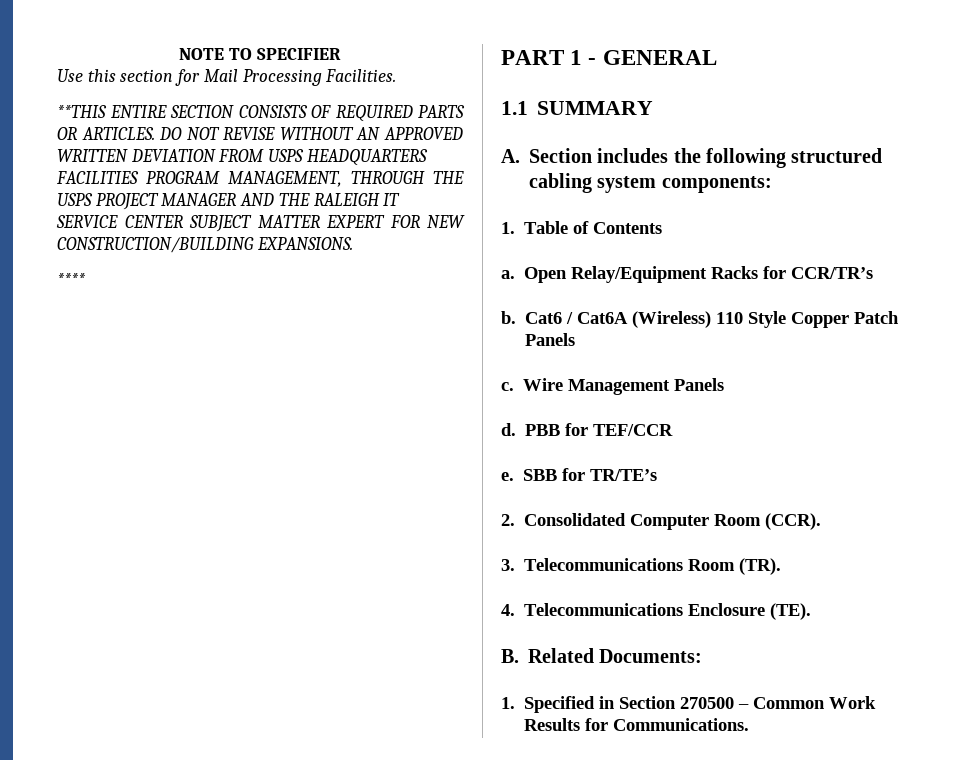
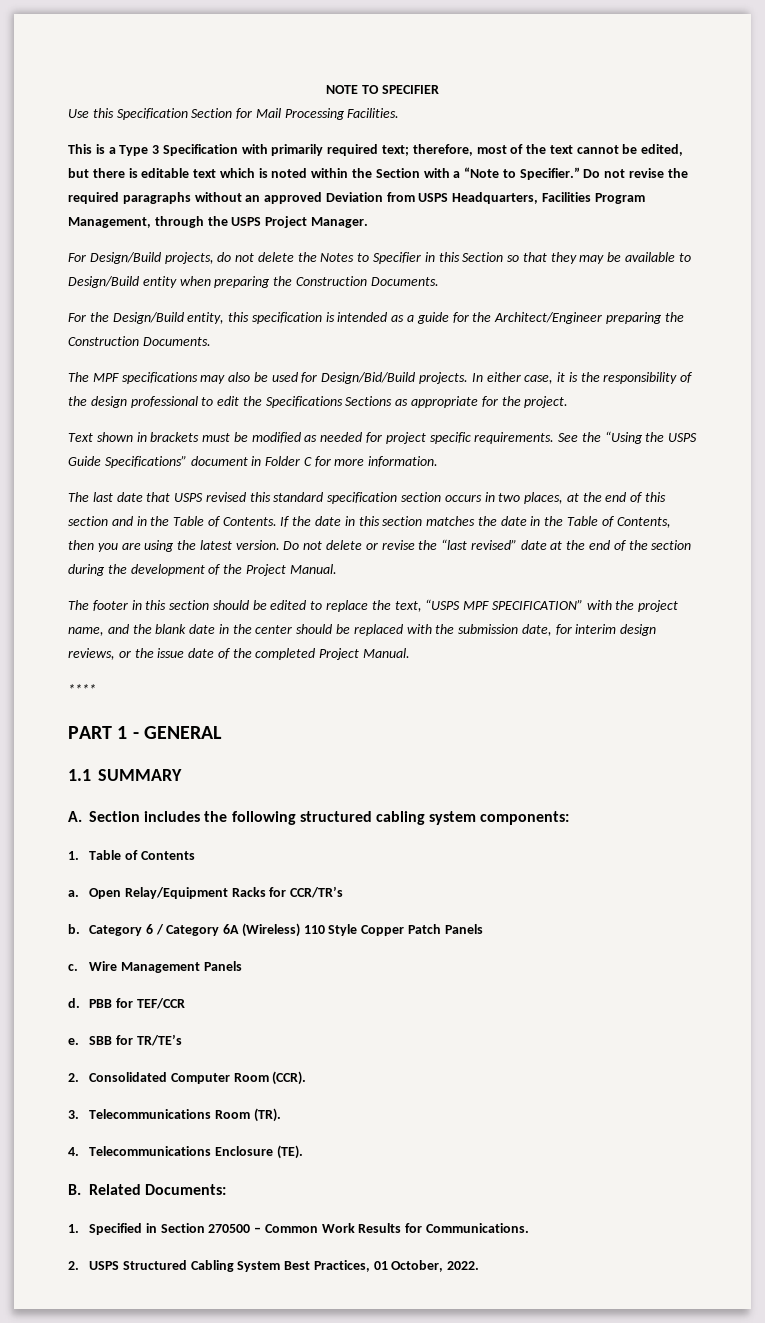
- Use this section for Mail Processing Facilities.
+ Use this Specification Section for Mail Processing Facilities.
- **THIS ENTIRE SECTION CONSISTS OF REQUIRED PARTS OR ARTICLES. DO NOT REVISE WITHOUT AN APPROVED WRITTEN DEVIATION FROM USPS HEADQUARTERS FACILITIES PROGRAM MANAGEMENT, THROUGH THE USPS PROJECT MANAGER AND THE RALEIGH IT SERVICE CENTER SUBJECT MATTER EXPERT FOR NEW CONSTRUCTION/BUILDING EXPANSIONS.
+ This is a Type 3 Specification with primarily required text; therefore, most of the text cannot be edited, but there is editable text which is noted within the Section with a “Note to Specifier.” Do not revise the required paragraphs without an approved Deviation from USPS Headquarters, Facilities Program Management, through the USPS Project Manager.
+ For Design/Build projects, do not delete the Notes to Specifier in this Section so that they may be available to Design/Build entity when preparing the Construction Documents.
+ For the Design/Build entity, this specification is intended as a guide for the Architect/Engineer preparing the Construction Documents.
+ The MPF specifications may also be used for Design/Bid/Build projects. In either case, it is the responsibility of the design professional to edit the Specifications Sections as appropriate for the project.
+ Text shown in brackets must be modified as needed for project specific requirements. See the “Using the USPS Guide Specifications” document in Folder C for more information.
+ The last date that USPS revised this standard specification section occurs in two places, at the end of this section and in the Table of Contents. If the date in this section matches the date in the Table of Contents, then you are using the latest version. Do not delete or revise the “last revised” date at the end of the section during the development of the Project Manual.
+ The footer in this section should be edited to replace the text, “USPS MPF SPECIFICATION” with the project name, and the blank date in the center should be replaced with the submission date, for interim design reviews, or the issue date of the completed Project Manual.
- Cat6 / Cat6A (Wireless) 110 Style Copper Patch Panels
+ Category 6 / Category 6A (Wireless) 110 Style Copper Patch Panels
+ 2. USPS Structured Cabling System Best Practices, 01 October, 2022.

